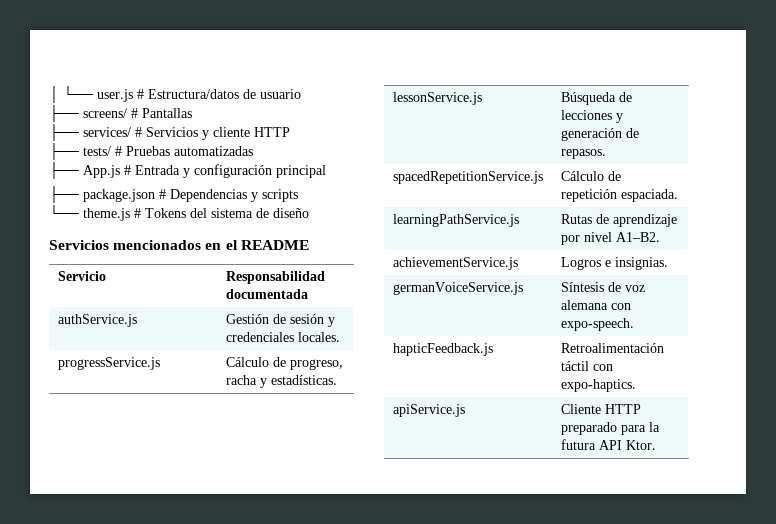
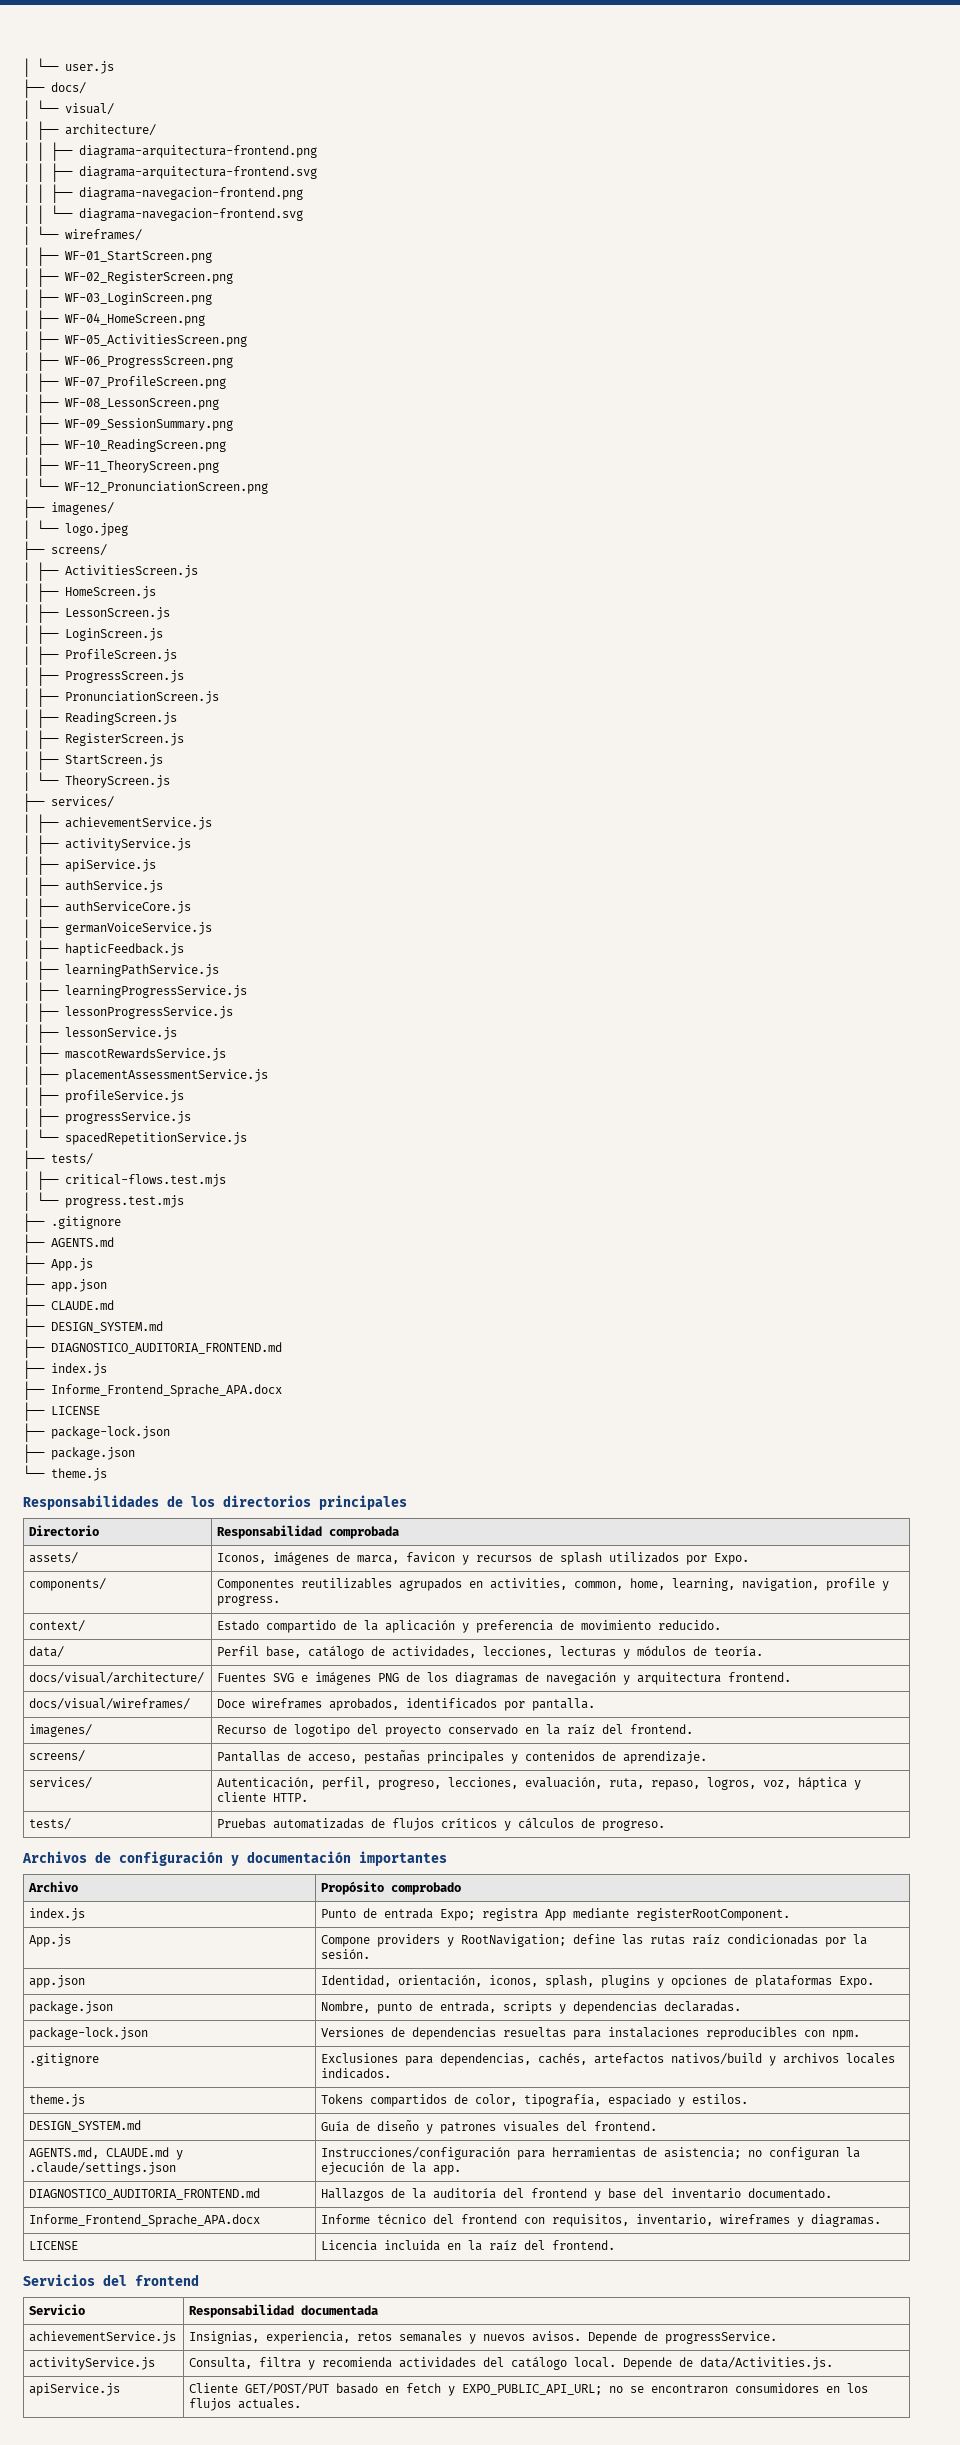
- │ └── user.js # Estructura/datos de usuario
- ├── screens/ # Pantallas
- ├── services/ # Servicios y cliente HTTP
- ├── tests/ # Pruebas automatizadas
- ├── App.js # Entrada y configuración principal
- ├── package.json # Dependencias y scripts
- └── theme.js # Tokens del sistema de diseño
- Servicios mencionados en el README
+ │ └── user.js
+ ├── docs/
+ │ └── visual/
+ │ ├── architecture/
+ │ │ ├── diagrama-arquitectura-frontend.png
+ │ │ ├── diagrama-arquitectura-frontend.svg
+ │ │ ├── diagrama-navegacion-frontend.png
+ │ │ └── diagrama-navegacion-frontend.svg
+ │ └── wireframes/
+ │ ├── WF-01_StartScreen.png
+ │ ├── WF-02_RegisterScreen.png
+ │ ├── WF-03_LoginScreen.png
+ │ ├── WF-04_HomeScreen.png
+ │ ├── WF-05_ActivitiesScreen.png
+ │ ├── WF-06_ProgressScreen.png
+ │ ├── WF-07_ProfileScreen.png
+ │ ├── WF-08_LessonScreen.png
+ │ ├── WF-09_SessionSummary.png
+ │ ├── WF-10_ReadingScreen.png
+ │ ├── WF-11_TheoryScreen.png
+ │ └── WF-12_PronunciationScreen.png
+ ├── imagenes/
+ │ └── logo.jpeg
+ ├── screens/
+ │ ├── ActivitiesScreen.js
+ │ ├── HomeScreen.js
+ │ ├── LessonScreen.js
+ │ ├── LoginScreen.js
+ │ ├── ProfileScreen.js
+ │ ├── ProgressScreen.js
+ │ ├── PronunciationScreen.js
+ │ ├── ReadingScreen.js
+ │ ├── RegisterScreen.js
+ │ ├── StartScreen.js
+ │ └── TheoryScreen.js
+ ├── services/
+ │ ├── achievementService.js
+ │ ├── activityService.js
+ │ ├── apiService.js
+ │ ├── authService.js
+ │ ├── authServiceCore.js
+ │ ├── germanVoiceService.js
+ │ ├── hapticFeedback.js
+ │ ├── learningPathService.js
+ │ ├── learningProgressService.js
+ │ ├── lessonProgressService.js
+ │ ├── lessonService.js
+ │ ├── mascotRewardsService.js
+ │ ├── placementAssessmentService.js
+ │ ├── profileService.js
+ │ ├── progressService.js
+ │ └── spacedRepetitionService.js
+ ├── tests/
+ │ ├── critical-flows.test.mjs
+ │ └── progress.test.mjs
+ ├── .gitignore
+ ├── AGENTS.md
+ ├── App.js
+ ├── app.json
+ ├── CLAUDE.md
+ ├── DESIGN_SYSTEM.md
+ ├── DIAGNOSTICO_AUDITORIA_FRONTEND.md
+ ├── index.js
+ ├── Informe_Frontend_Sprache_APA.docx
+ ├── LICENSE
+ ├── package-lock.json
+ ├── package.json
+ └── theme.js
+ Responsabilidades de los directorios principales
+ Directorio | Responsabilidad comprobada
+ assets/ | Iconos, imágenes de marca, favicon y recursos de splash utilizados por Expo.
+ components/ | Componentes reutilizables agrupados en activities, common, home, learning, navigation, profile y progress.
+ context/ | Estado compartido de la aplicación y preferencia de movimiento reducido.
+ data/ | Perfil base, catálogo de actividades, lecciones, lecturas y módulos de teoría.
+ docs/visual/architecture/ | Fuentes SVG e imágenes PNG de los diagramas de navegación y arquitectura frontend.
+ docs/visual/wireframes/ | Doce wireframes aprobados, identificados por pantalla.
+ imagenes/ | Recurso de logotipo del proyecto conservado en la raíz del frontend.
+ screens/ | Pantallas de acceso, pestañas principales y contenidos de aprendizaje.
+ services/ | Autenticación, perfil, progreso, lecciones, evaluación, ruta, repaso, logros, voz, háptica y cliente HTTP.
+ tests/ | Pruebas automatizadas de flujos críticos y cálculos de progreso.
+ Archivos de configuración y documentación importantes
+ Archivo | Propósito comprobado
+ index.js | Punto de entrada Expo; registra App mediante registerRootComponent.
+ App.js | Compone providers y RootNavigation; define las rutas raíz condicionadas por la sesión.
+ app.json | Identidad, orientación, iconos, splash, plugins y opciones de plataformas Expo.
+ package.json | Nombre, punto de entrada, scripts y dependencias declaradas.
+ package-lock.json | Versiones de dependencias resueltas para instalaciones reproducibles con npm.
+ .gitignore | Exclusiones para dependencias, cachés, artefactos nativos/build y archivos locales indicados.
+ theme.js | Tokens compartidos de color, tipografía, espaciado y estilos.
+ DESIGN_SYSTEM.md | Guía de diseño y patrones visuales del frontend.
+ AGENTS.md, CLAUDE.md y .claude/settings.json | Instrucciones/configuración para herramientas de asistencia; no configuran la ejecución de la app.
+ DIAGNOSTICO_AUDITORIA_FRONTEND.md | Hallazgos de la auditoría del frontend y base del inventario documentado.
+ Informe_Frontend_Sprache_APA.docx | Informe técnico del frontend con requisitos, inventario, wireframes y diagramas.
+ LICENSE | Licencia incluida en la raíz del frontend.
+ Servicios del frontend
  Servicio | Responsabilidad documentada
- authService.js | Gestión de sesión y credenciales locales.
- progressService.js | Cálculo de progreso, racha y estadísticas.
- lessonService.js | Búsqueda de lecciones y generación de repasos.
- spacedRepetitionService.js | Cálculo de repetición espaciada.
- learningPathService.js | Rutas de aprendizaje por nivel A1–B2.
- achievementService.js | Logros e insignias.
- germanVoiceService.js | Síntesis de voz alemana con expo-speech.
- hapticFeedback.js | Retroalimentación táctil con expo-haptics.
- apiService.js | Cliente HTTP preparado para la futura API Ktor.
+ achievementService.js | Insignias, experiencia, retos semanales y nuevos avisos. Depende de progressService.
+ activityService.js | Consulta, filtra y recomienda actividades del catálogo local. Depende de data/Activities.js.
+ apiService.js | Cliente GET/POST/PUT basado en fetch y EXPO_PUBLIC_API_URL; no se encontraron consumidores en los flujos actuales.

